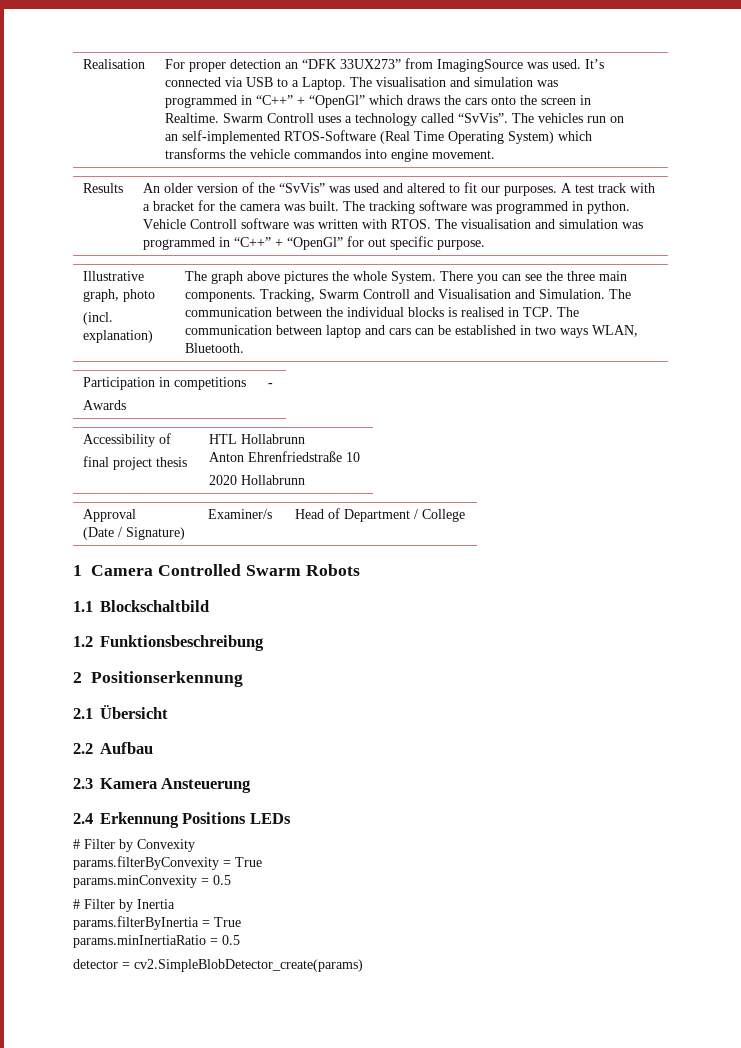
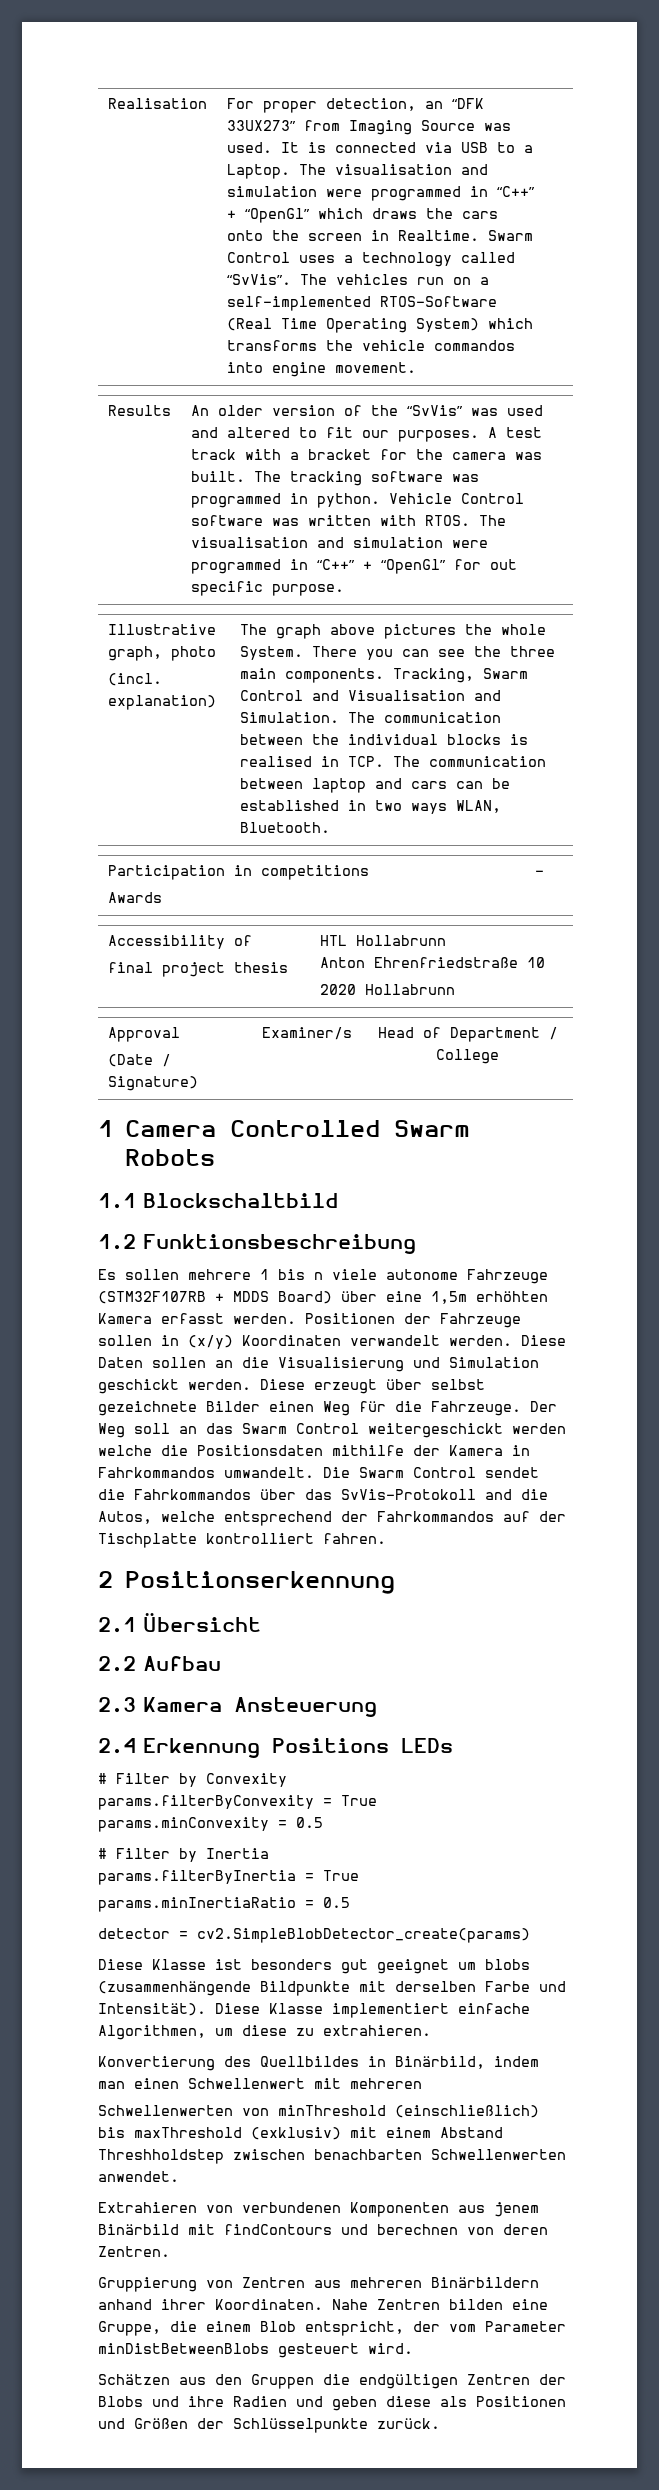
- For proper detection an “DFK 33UX273” from ImagingSource was used. It’s connected via USB to a Laptop.
+ For proper detection, an “DFK 33UX273” from Imaging Source was used. It is connected via USB to a Laptop.
- The visualisation and simulation was programmed in “C++” + “OpenGl” which draws the cars onto the screen in Realtime.
+ The visualisation and simulation were programmed in “C++” + “OpenGl” which draws the cars onto the screen in Realtime.
- Swarm Controll uses a technology called “SvVis”.
+ Swarm Control uses a technology called “SvVis”.
- The vehicles run on an self-implemented RTOS-Software (Real Time Operating System) which transforms the vehicle commandos into engine movement.
+ The vehicles run on a self-implemented RTOS-Software (Real Time Operating System) which transforms the vehicle commandos into engine movement.
- Vehicle Controll software was written with RTOS.
+ Vehicle Control software was written with RTOS.
- The visualisation and simulation was programmed in “C++” + “OpenGl” for out specific purpose.
+ The visualisation and simulation were programmed in “C++” + “OpenGl” for out specific purpose.
- Tracking, Swarm Controll and Visualisation and Simulation.
+ Tracking, Swarm Control and Visualisation and Simulation.
+ Es sollen mehrere 1 bis n viele autonome Fahrzeuge (STM32F107RB + MDDS Board) über eine 1,5m erhöhten Kamera erfasst werden. Positionen der Fahrzeuge sollen in (x/y) Koordinaten verwandelt werden. Diese Daten sollen an die Visualisierung und Simulation geschickt werden. Diese erzeugt über selbst gezeichnete Bilder einen Weg für die Fahrzeuge. Der Weg soll an das Swarm Control weitergeschickt werden welche die Positionsdaten mithilfe der Kamera in Fahrkommandos umwandelt. Die Swarm Control sendet die Fahrkommandos über das SvVis-Protokoll and die Autos, welche entsprechend der Fahrkommandos auf der Tischplatte kontrolliert fahren.
+ Diese Klasse ist besonders gut geeignet um blobs (zusammenhängende Bildpunkte mit derselben Farbe und Intensität). Diese Klasse implementiert einfache Algorithmen, um diese zu extrahieren.
+ Konvertierung des Quellbildes in Binärbild, indem man einen Schwellenwert mit mehreren
+ Schwellenwerten von minThreshold (einschließlich) bis maxThreshold (exklusiv) mit einem Abstand Threshholdstep zwischen benachbarten Schwellenwerten anwendet.
+ Extrahieren von verbundenen Komponenten aus jenem Binärbild mit findContours und berechnen von deren Zentren.
+ Gruppierung von Zentren aus mehreren Binärbildern anhand ihrer Koordinaten. Nahe Zentren bilden eine Gruppe, die einem Blob entspricht, der vom Parameter minDistBetweenBlobs gesteuert wird.
+ Schätzen aus den Gruppen die endgültigen Zentren der Blobs und ihre Radien und geben diese als Positionen und Größen der Schlüsselpunkte zurück.

